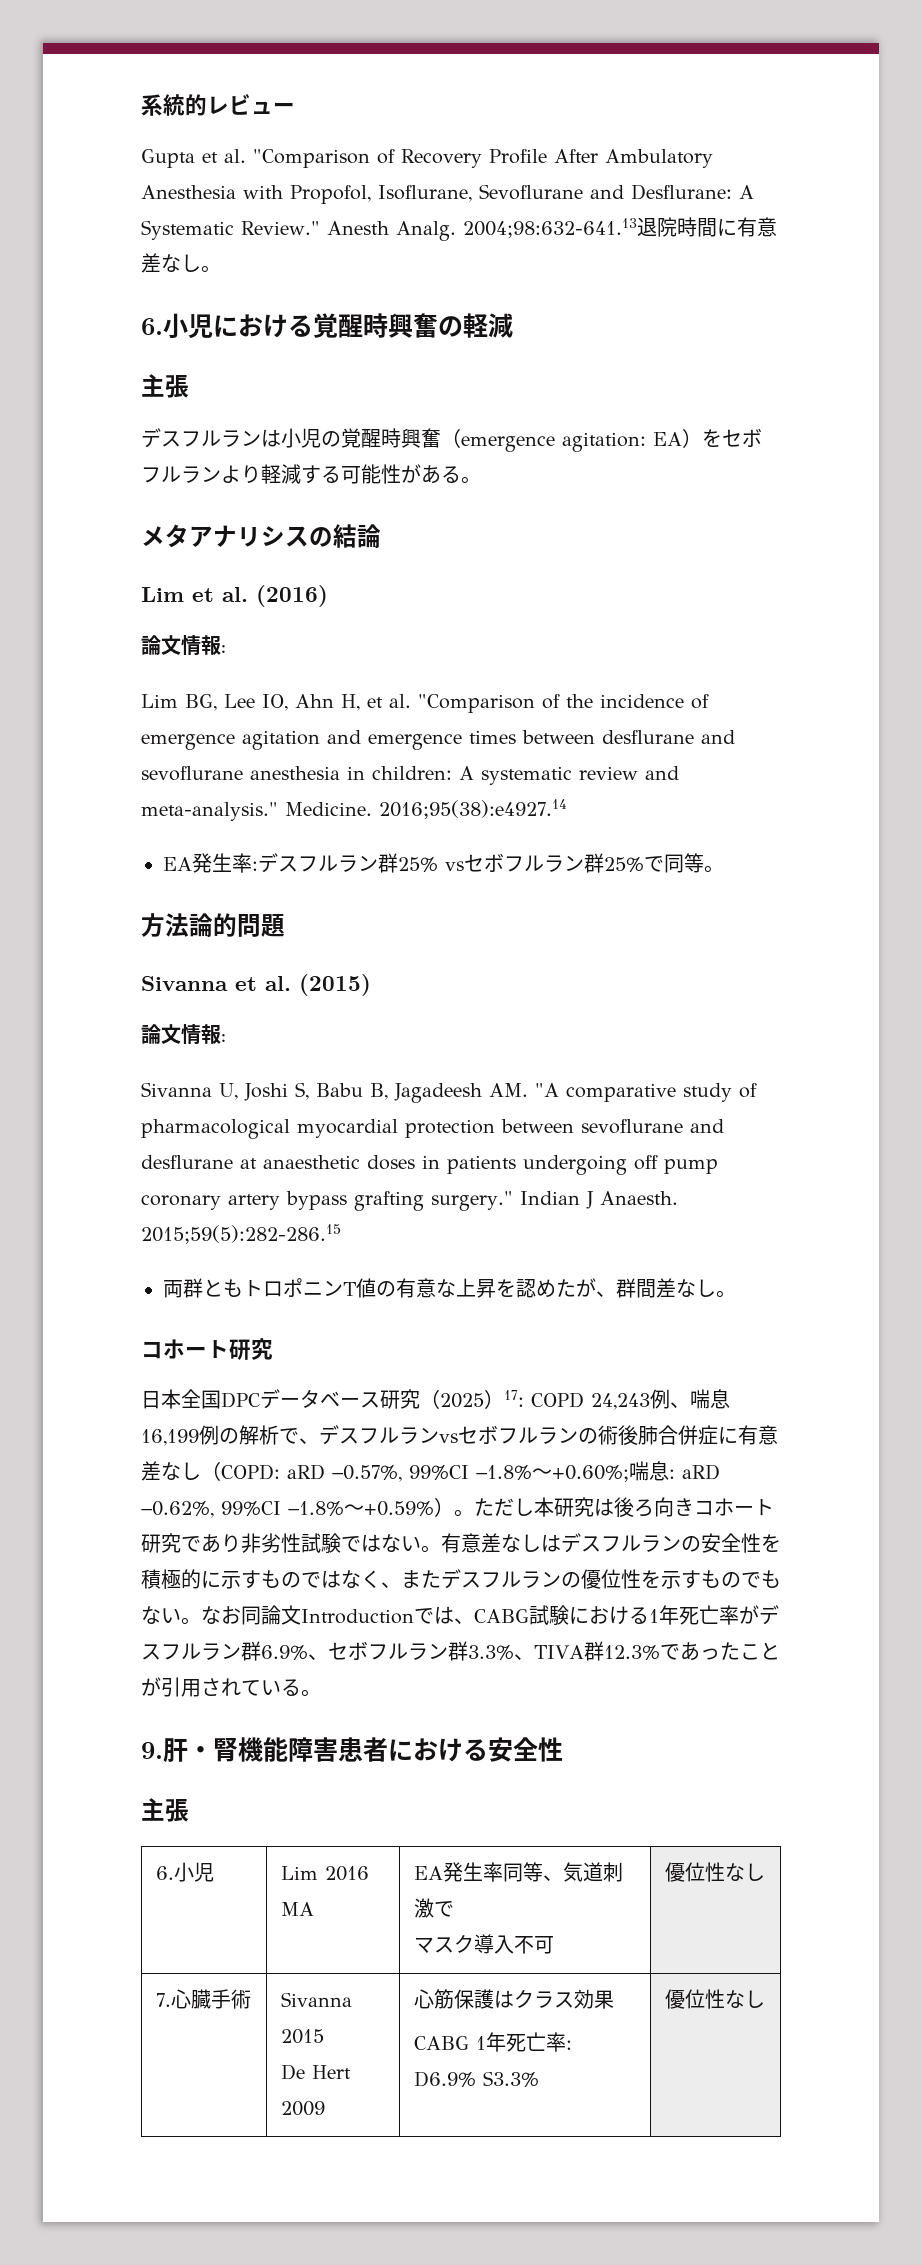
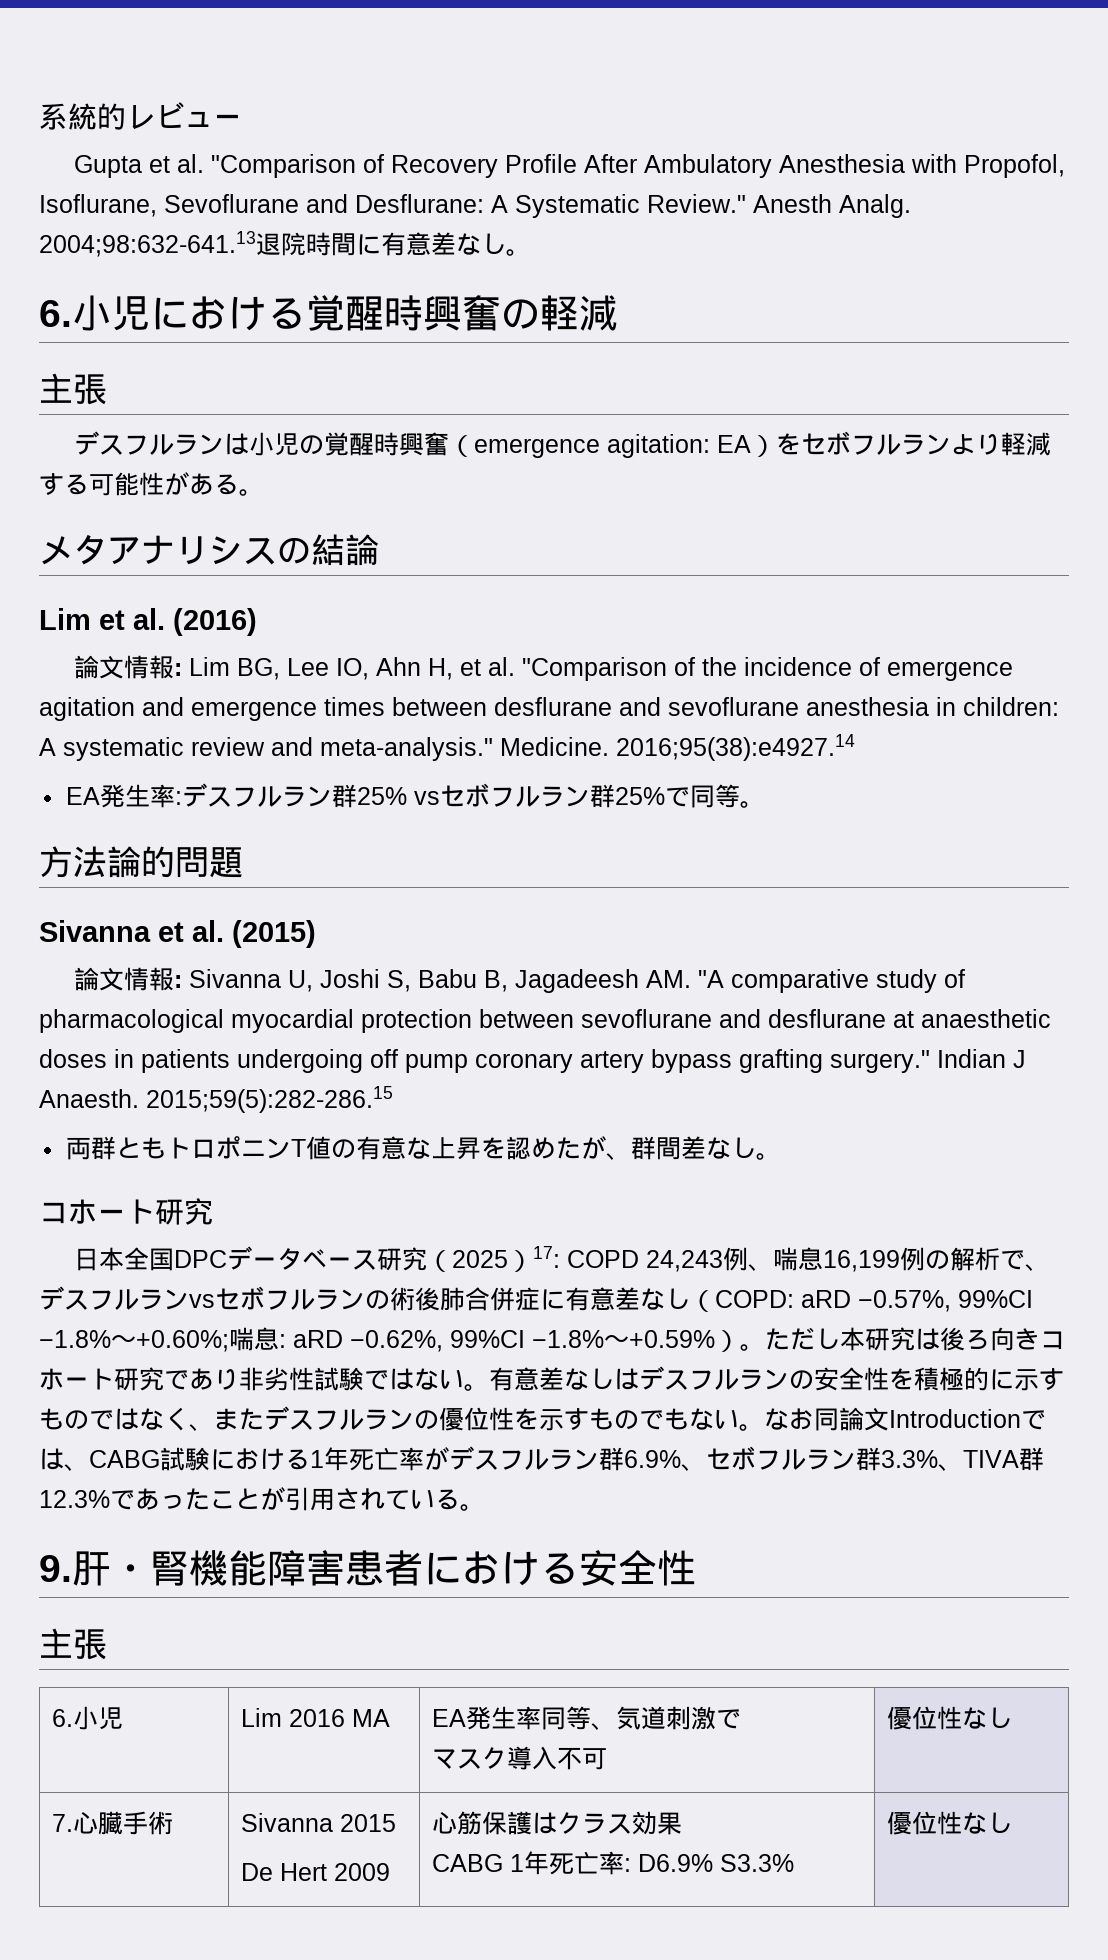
  Lim et al. (2016)
- 論文情報:
- Lim BG, Lee IO, Ahn H, et al. "Comparison of the incidence of emergence agitation and emergence times between desflurane and sevoflurane anesthesia in children: A systematic review and meta-analysis."
+ 論文情報: Lim BG, Lee IO, Ahn H, et al. "Comparison of the incidence of emergence agitation and emergence times between desflurane and sevoflurane anesthesia in children: A systematic review and meta-analysis."
  Sivanna et al. (2015)
- 論文情報:
- Sivanna U, Joshi S, Babu B, Jagadeesh AM. "A comparative study of pharmacological myocardial protection between sevoflurane and desflurane at anaesthetic doses in patients undergoing off pump coronary artery bypass grafting surgery."
+ 論文情報: Sivanna U, Joshi S, Babu B, Jagadeesh AM. "A comparative study of pharmacological myocardial protection between sevoflurane and desflurane at anaesthetic doses in patients undergoing off pump coronary artery bypass grafting surgery."

